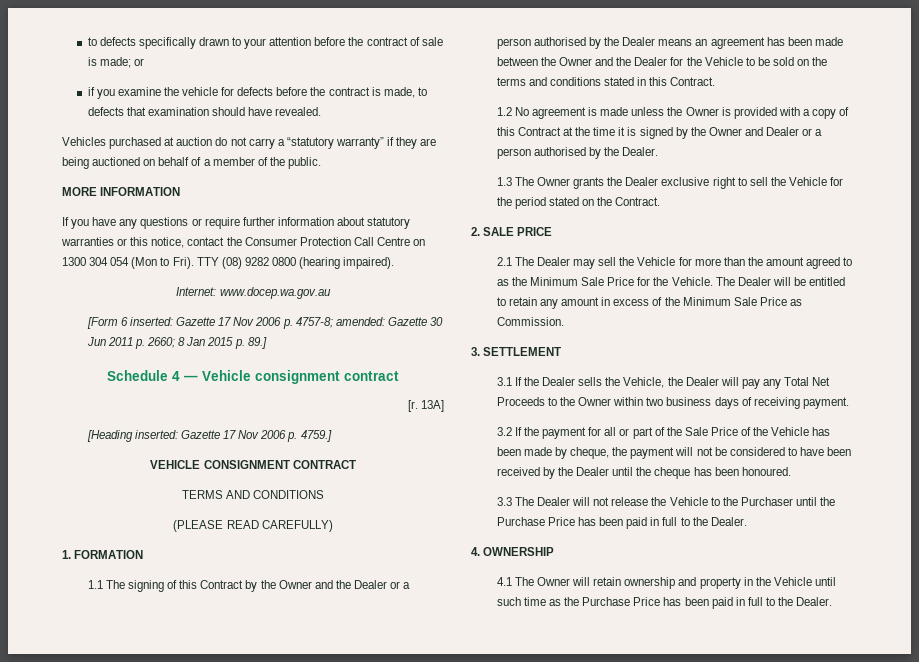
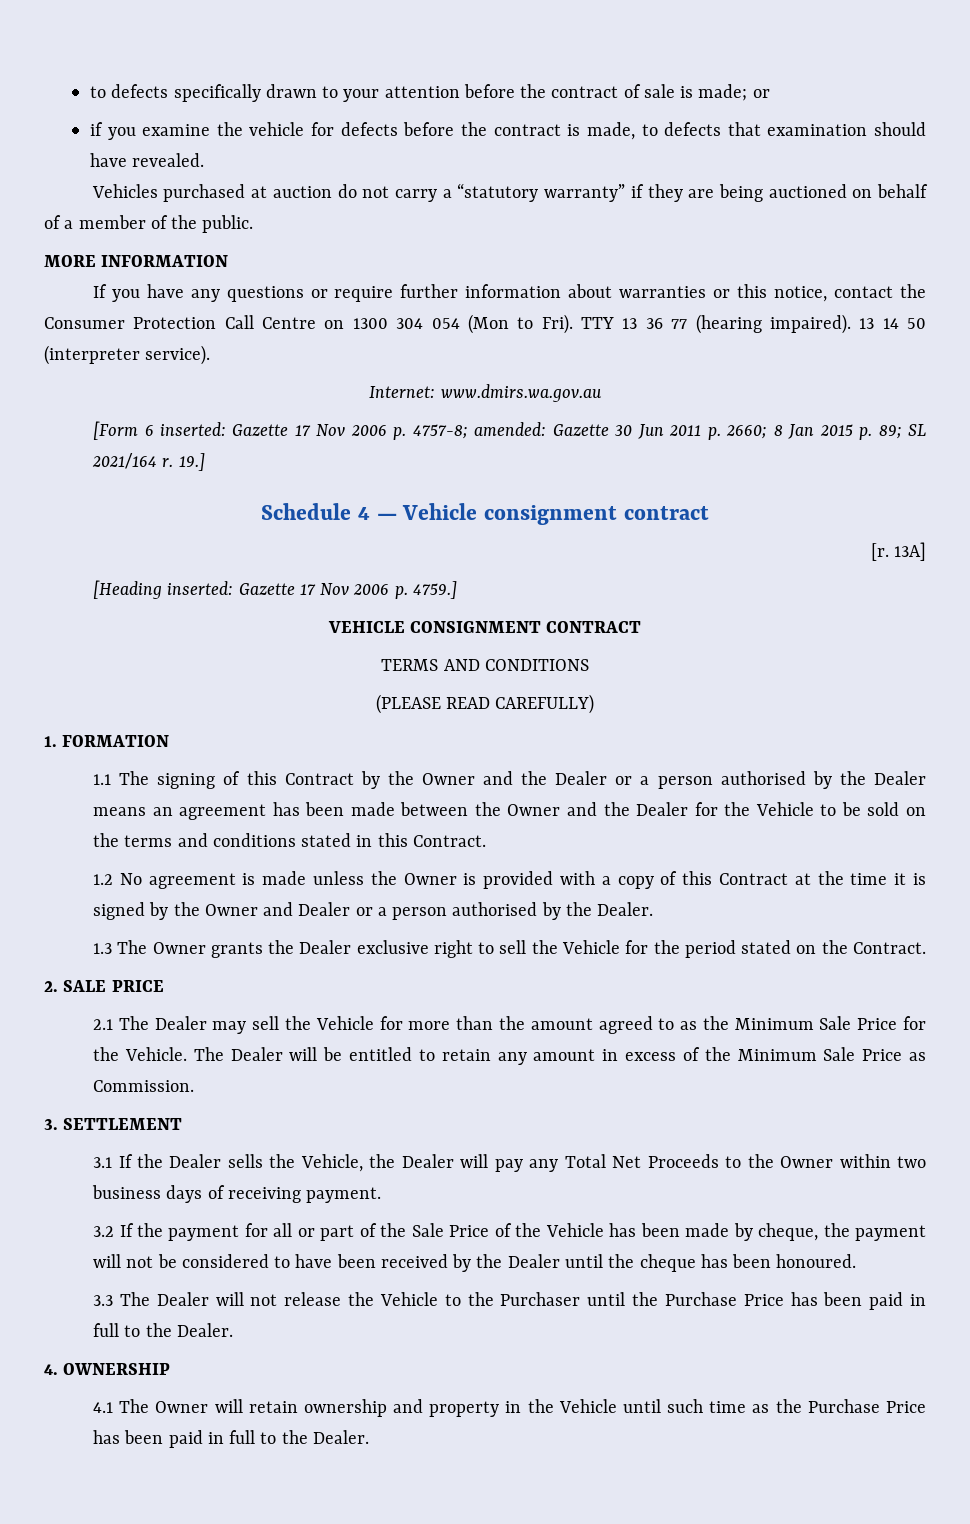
- If you have any questions or require further information about statutory warranties or this notice, contact the Consumer Protection Call Centre on 1300 304 054 (Mon to Fri).
+ If you have any questions or require further information about warranties or this notice, contact the Consumer Protection Call Centre on 1300 304 054 (Mon to Fri).
- TTY (08) 9282 0800 (hearing impaired).
+ TTY 13 36 77 (hearing impaired). 13 14 50 (interpreter service).
- Internet: www.docep.wa.gov.au
+ Internet: www.dmirs.wa.gov.au
- [Form 6 inserted: Gazette 17 Nov 2006 p. 4757-8; amended: Gazette 30 Jun 2011 p. 2660; 8 Jan 2015 p. 89.]
+ [Form 6 inserted: Gazette 17 Nov 2006 p. 4757-8; amended: Gazette 30 Jun 2011 p. 2660; 8 Jan 2015 p. 89; SL 2021/164 r. 19.]

